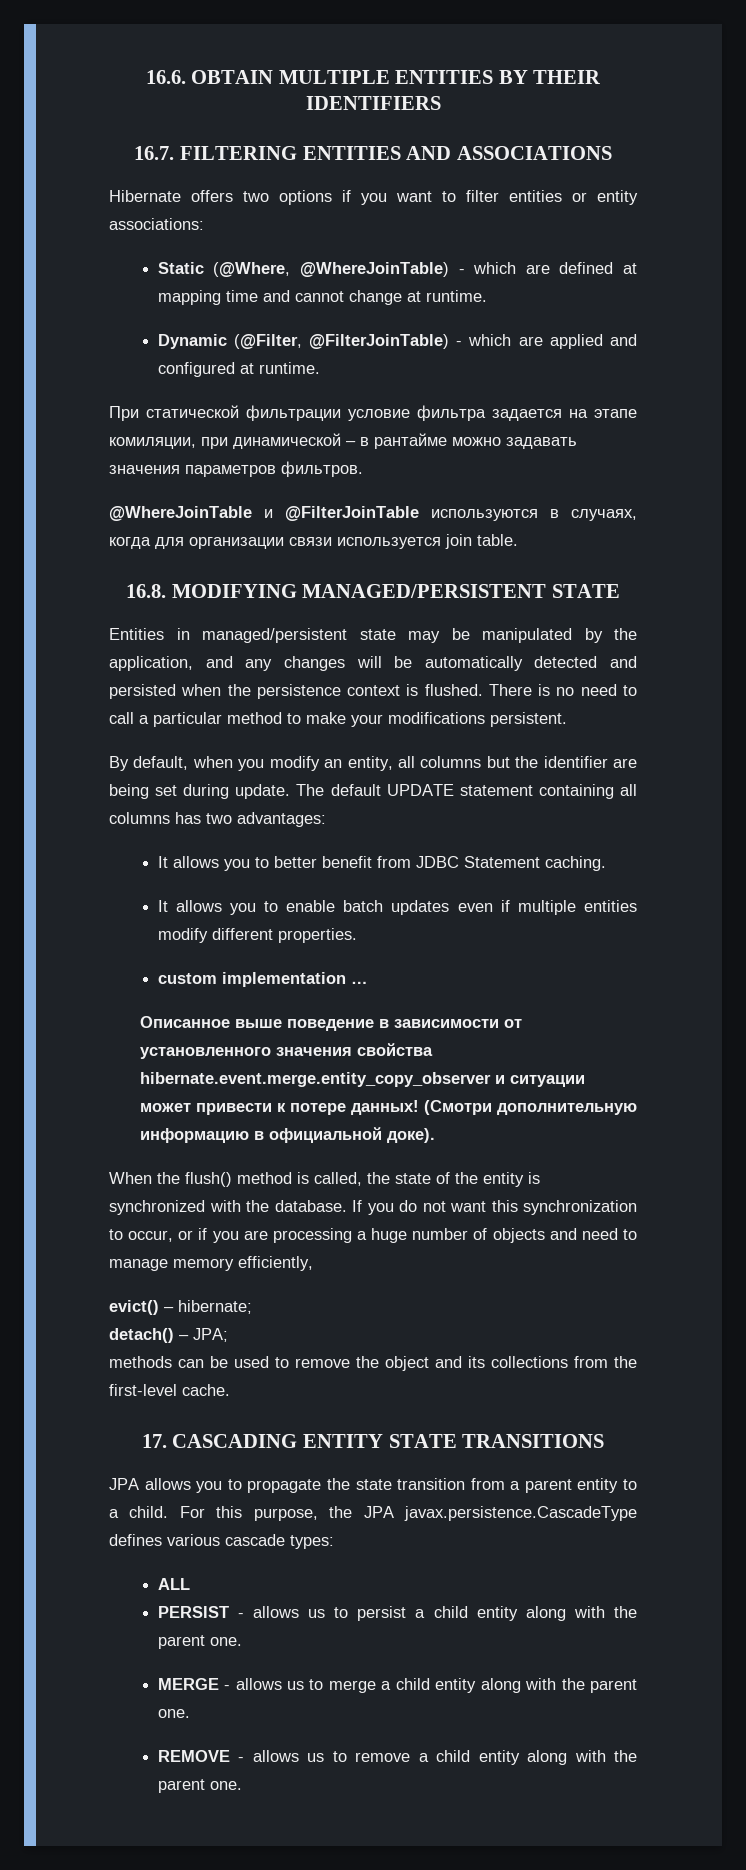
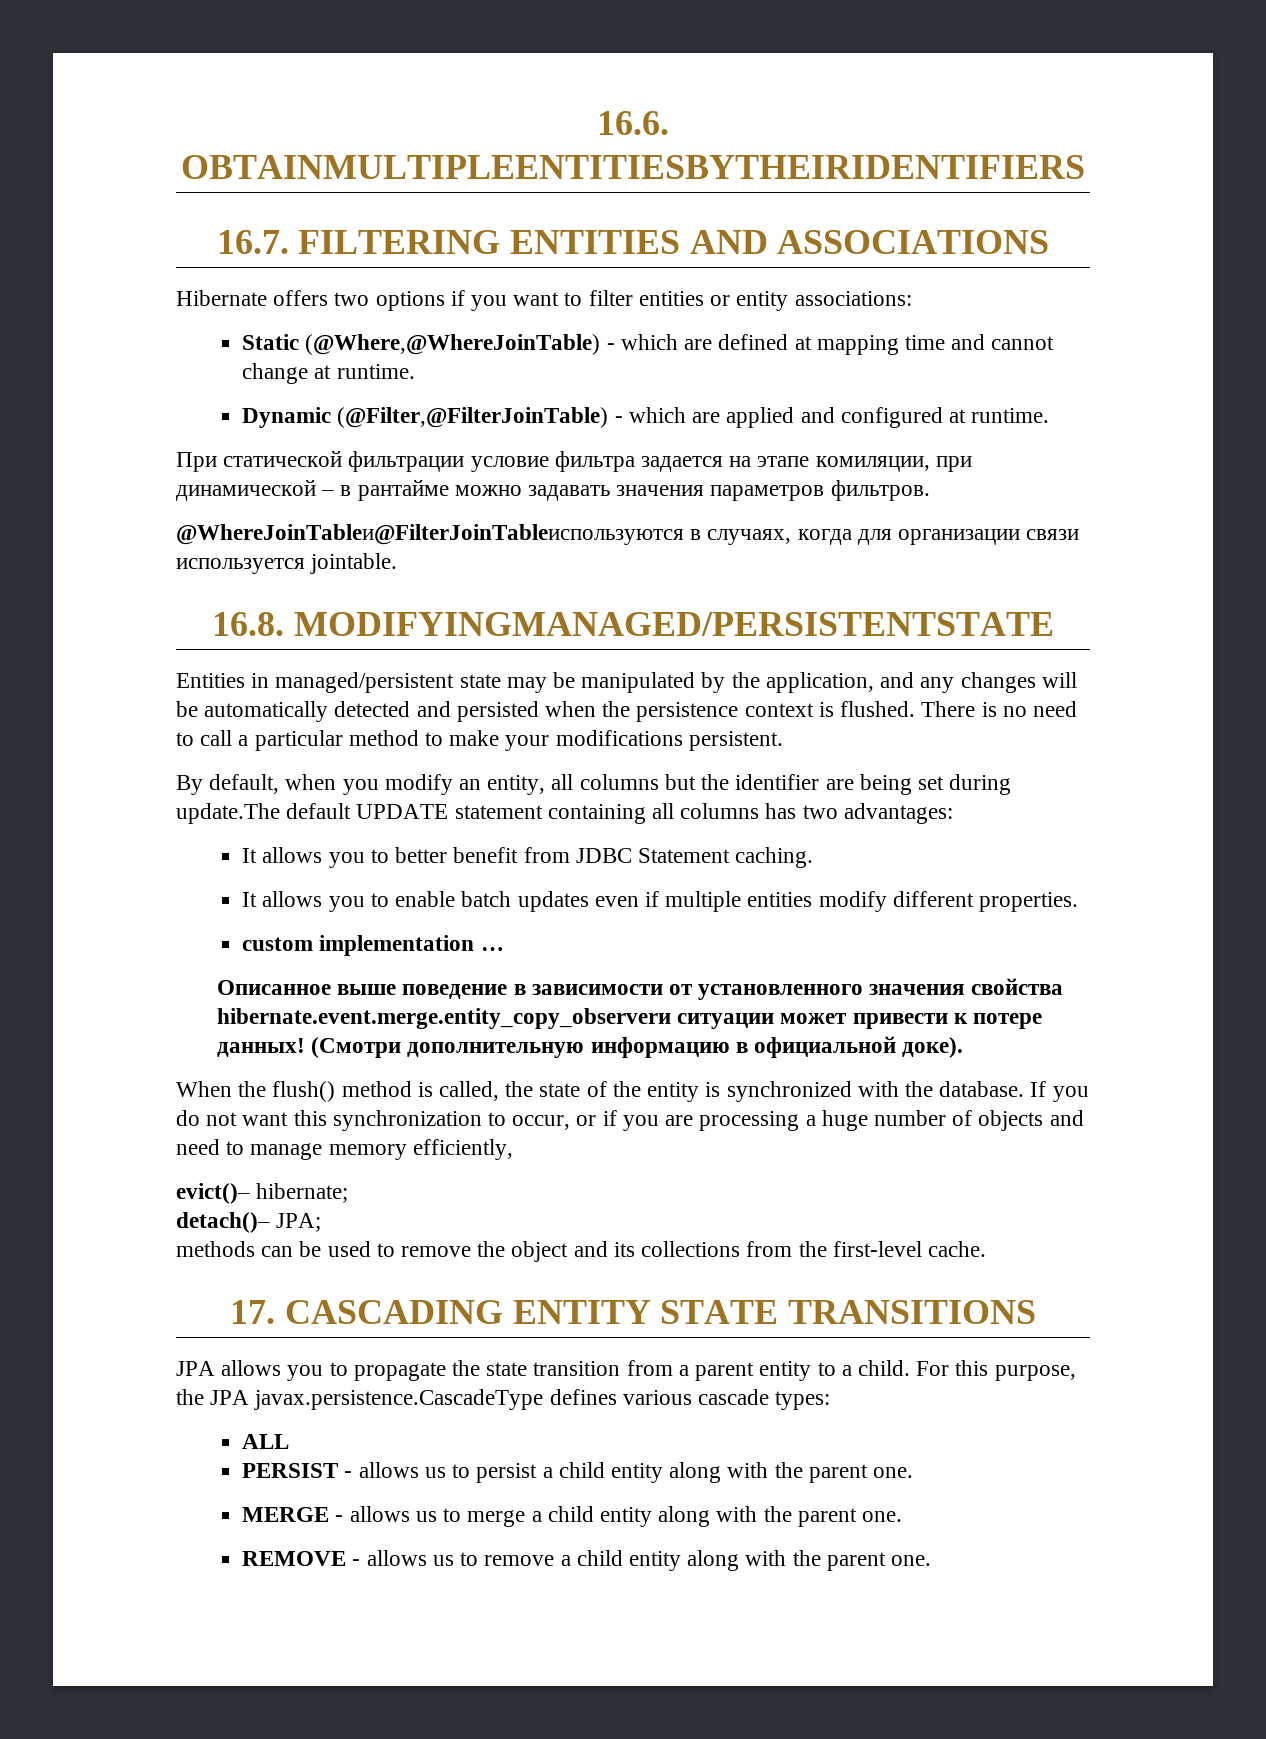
- 16.6. OBTAIN MULTIPLE ENTITIES BY THEIR IDENTIFIERS
+ 16.6. OBTAINMULTIPLEENTITIESBYTHEIRIDENTIFIERS
- Static (@Where, @WhereJoinTable) - which are defined at mapping time and cannot change at runtime.
+ Static (@Where,@WhereJoinTable) - which are defined at mapping time and cannot change at runtime.
- Dynamic (@Filter, @FilterJoinTable) - which are applied and configured at runtime.
+ Dynamic (@Filter,@FilterJoinTable) - which are applied and configured at runtime.
- @WhereJoinTable и @FilterJoinTable используются в случаях, когда для организации связи используется join table.
+ @WhereJoinTableи@FilterJoinTableиспользуются в случаях, когда для организации связи используется jointable.
- 16.8. MODIFYING MANAGED/PERSISTENT STATE
+ 16.8. MODIFYINGMANAGED/PERSISTENTSTATE
- By default, when you modify an entity, all columns but the identifier are being set during update. The default UPDATE statement containing all columns has two advantages:
+ By default, when you modify an entity, all columns but the identifier are being set during update.The default UPDATE statement containing all columns has two advantages:
- Описанное выше поведение в зависимости от установленного значения свойства hibernate.event.merge.entity_copy_observer и ситуации может привести к потере данных!
+ Описанное выше поведение в зависимости от установленного значения свойства hibernate.event.merge.entity_copy_observerи ситуации может привести к потере данных!
- evict() – hibernate;
+ evict()– hibernate;
- detach() – JPA;
+ detach()– JPA;

